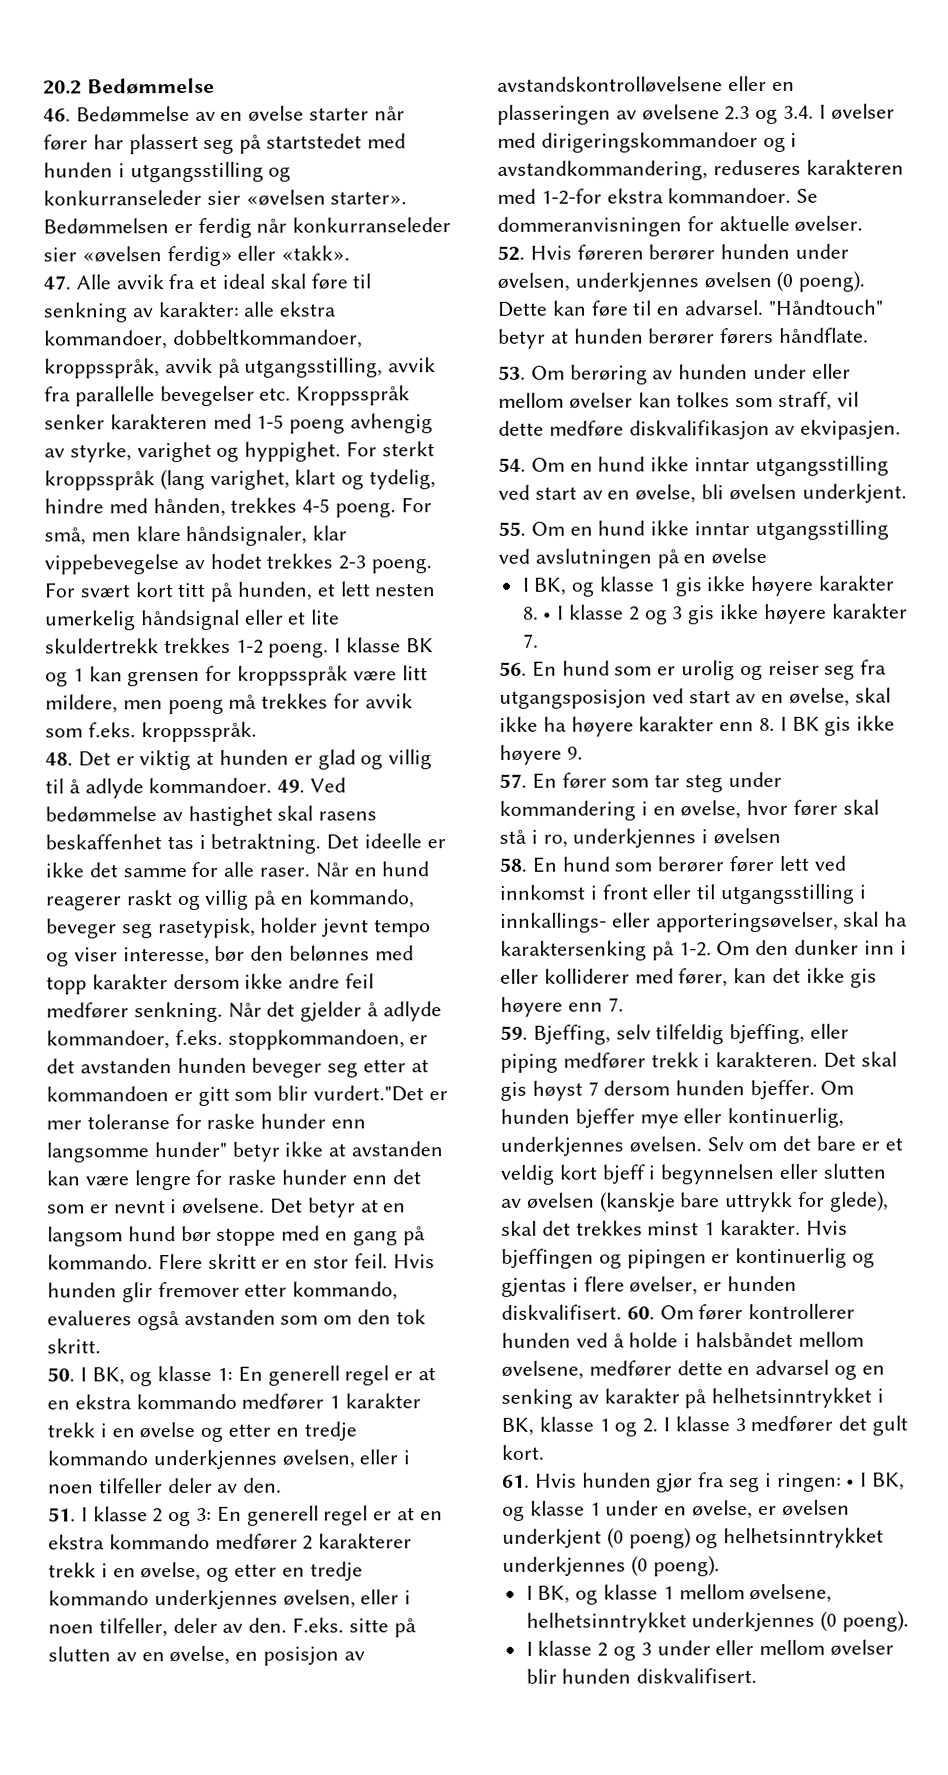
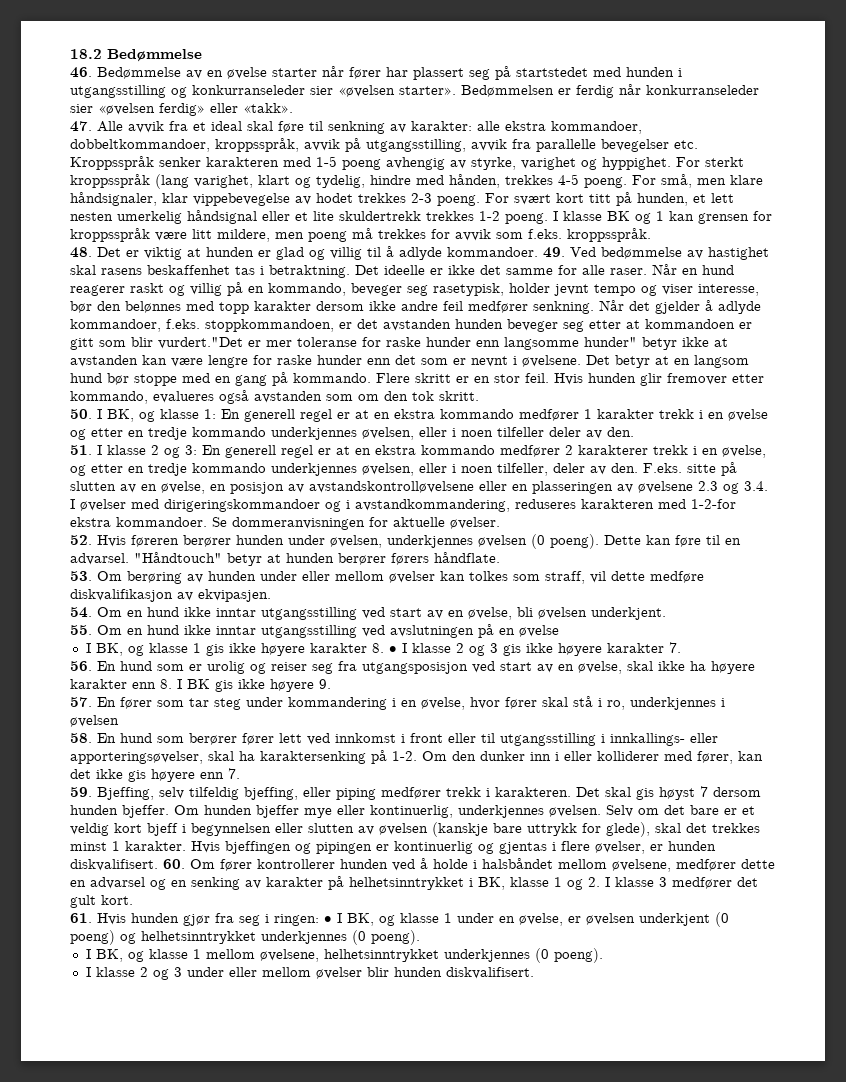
- 20.2 Bedømmelse
+ 18.2 Bedømmelse

